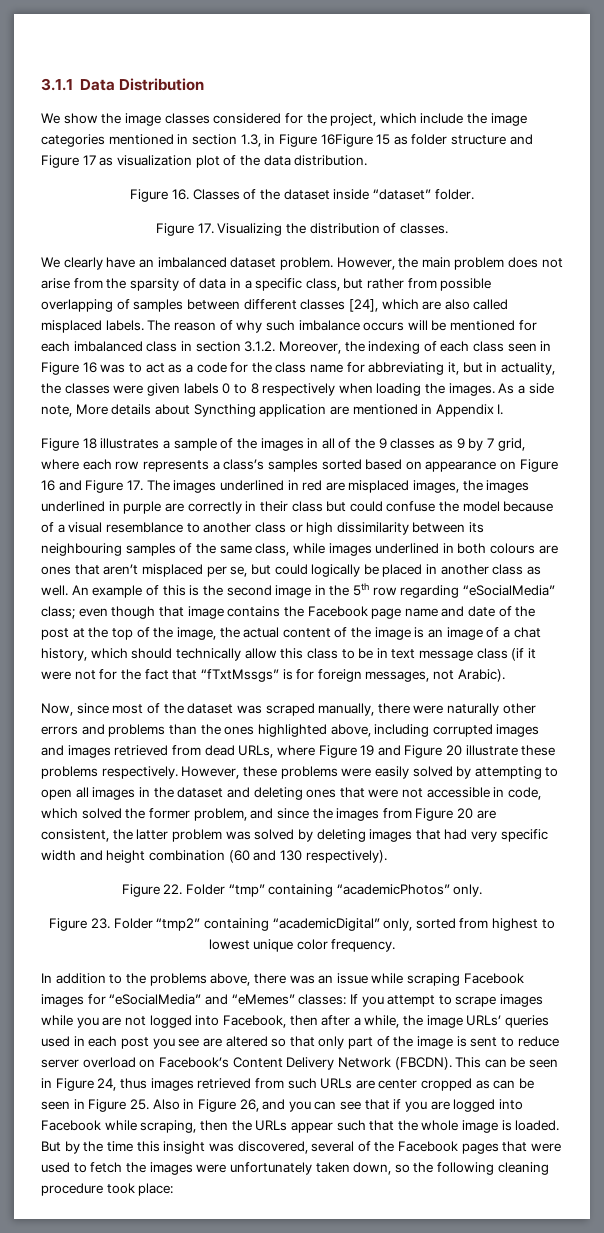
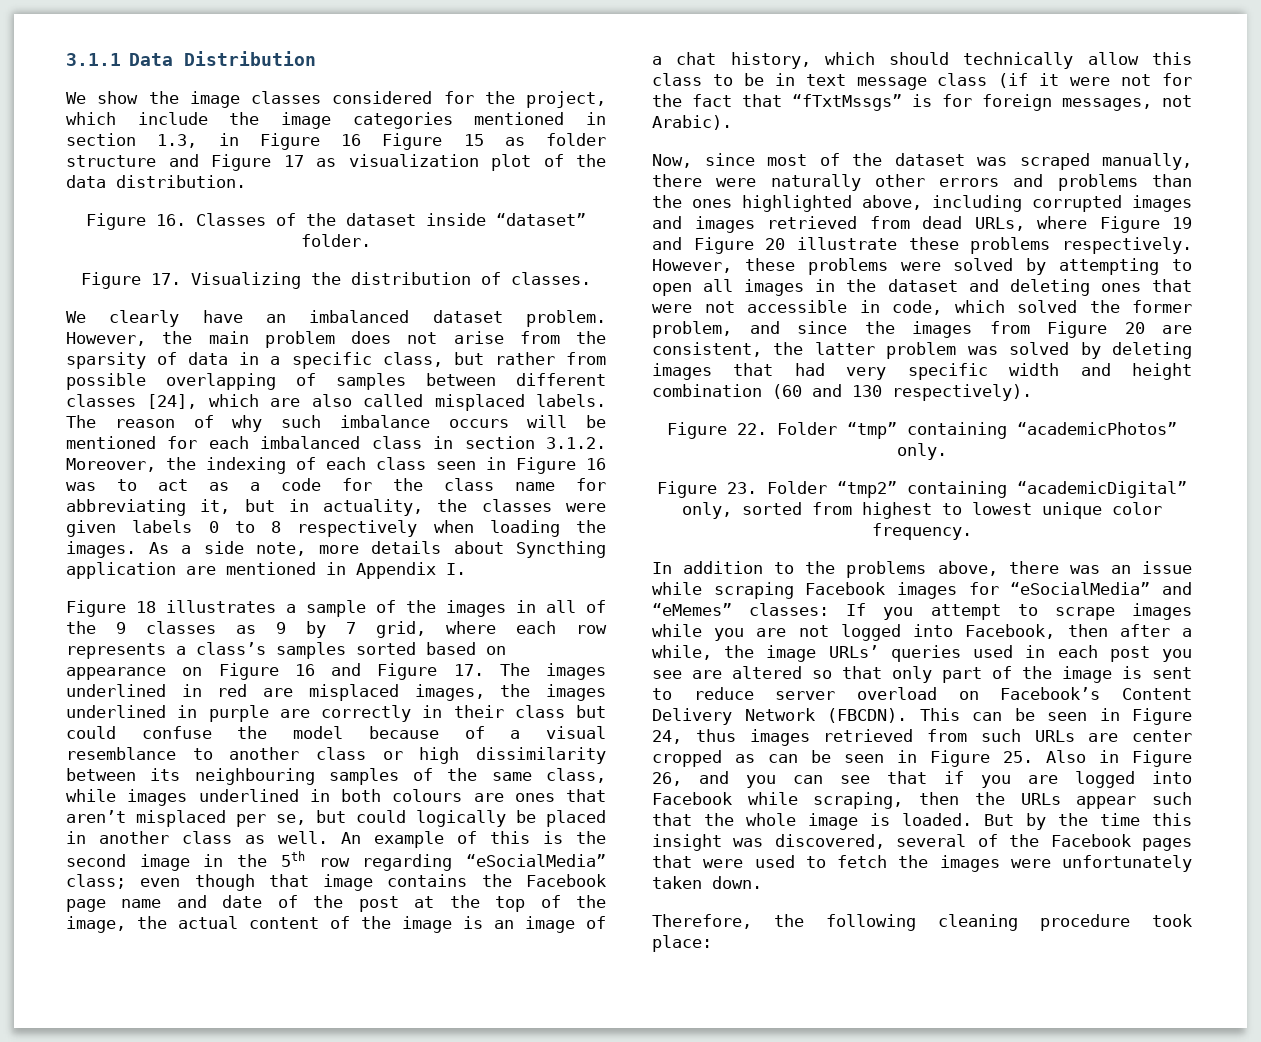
- We show the image classes considered for the project, which include the image categories mentioned in section 1.3, in Figure 16Figure 15 as folder structure and Figure 17 as visualization plot of the data distribution.
+ We show the image classes considered for the project, which include the image categories mentioned in section 1.3, in Figure 16 Figure 15 as folder structure and Figure 17 as visualization plot of the data distribution.
- As a side note, More details about Syncthing application are mentioned in Appendix I.
+ As a side note, more details about Syncthing application are mentioned in Appendix I.
- However, these problems were easily solved by attempting to open all images in the dataset and deleting ones that were not accessible in code, which solved the former problem, and since the images from Figure 20 are consistent, the latter problem was solved by deleting images that had very specific width and height combination (60 and 130 respectively).
+ However, these problems were solved by attempting to open all images in the dataset and deleting ones that were not accessible in code, which solved the former problem, and since the images from Figure 20 are consistent, the latter problem was solved by deleting images that had very specific width and height combination (60 and 130 respectively).
- But by the time this insight was discovered, several of the Facebook pages that were used to fetch the images were unfortunately taken down, so the following cleaning procedure took place:
+ But by the time this insight was discovered, several of the Facebook pages that were used to fetch the images were unfortunately taken down.
+ Therefore, the following cleaning procedure took place:

